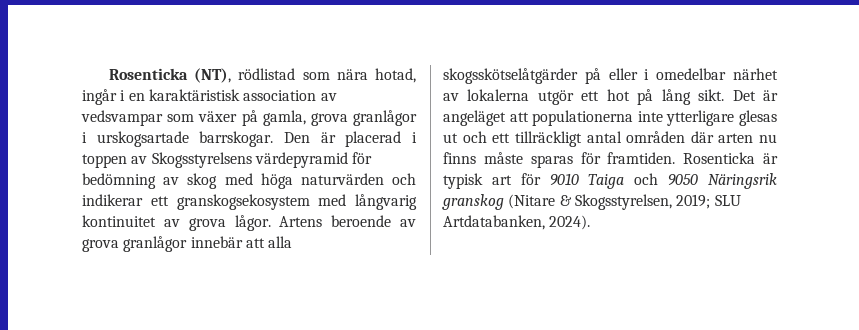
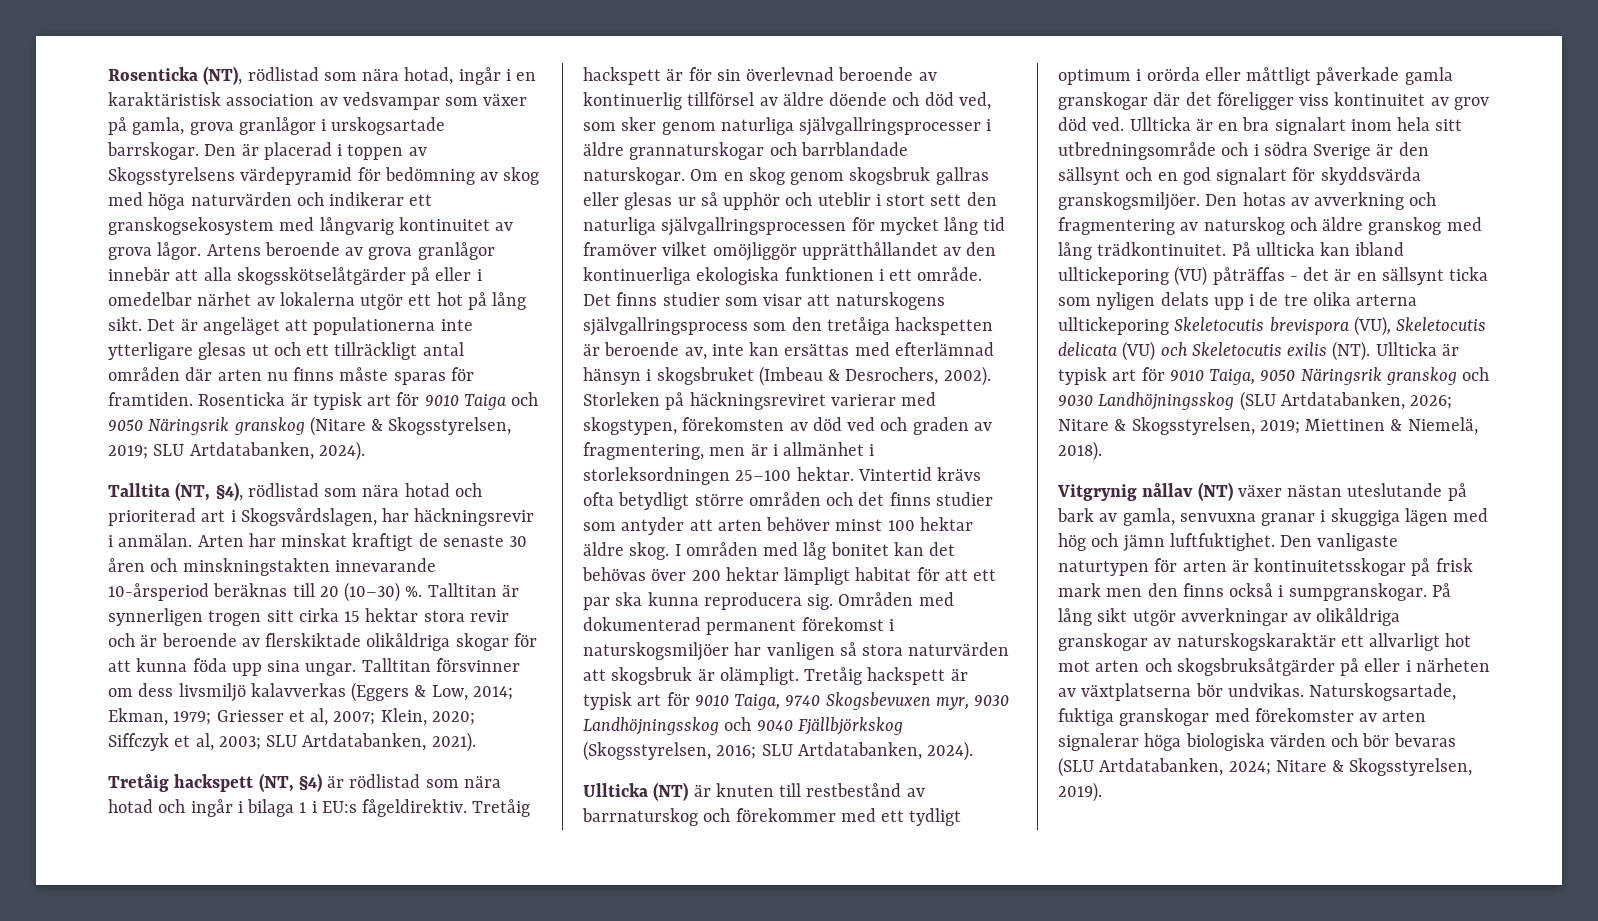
+ Talltita (NT, §4), rödlistad som nära hotad och prioriterad art i Skogsvårdslagen, har häckningsrevir i anmälan. Arten har minskat kraftigt de senaste 30 åren och minskningstakten innevarande 10-årsperiod beräknas till 20 (10–30) %. Talltitan är synnerligen trogen sitt cirka 15 hektar stora revir och är beroende av flerskiktade olikåldriga skogar för att kunna föda upp sina ungar. Talltitan försvinner om dess livsmiljö kalavverkas (Eggers & Low, 2014; Ekman, 1979; Griesser et al, 2007; Klein, 2020; Siffczyk et al, 2003; SLU Artdatabanken, 2021).
+ Tretåig hackspett (NT, §4) är rödlistad som nära hotad och ingår i bilaga 1 i EU:s fågeldirektiv. Tretåig hackspett är för sin överlevnad beroende av kontinuerlig tillförsel av äldre döende och död ved, som sker genom naturliga självgallringsprocesser i äldre grannaturskogar och barrblandade naturskogar. Om en skog genom skogsbruk gallras eller glesas ur så upphör och uteblir i stort sett den naturliga självgallringsprocessen för mycket lång tid framöver vilket omöjliggör upprätthållandet av den kontinuerliga ekologiska funktionen i ett område. Det finns studier som visar att naturskogens självgallringsprocess som den tretåiga hackspetten är beroende av, inte kan ersättas med efterlämnad hänsyn i skogsbruket (Imbeau & Desrochers, 2002). Storleken på häckningsreviret varierar med skogstypen, förekomsten av död ved och graden av fragmentering, men är i allmänhet i storleksordningen 25–100 hektar. Vintertid krävs ofta betydligt större områden och det finns studier som antyder att arten behöver minst 100 hektar äldre skog. I områden med låg bonitet kan det behövas över 200 hektar lämpligt habitat för att ett par ska kunna reproducera sig. Områden med dokumenterad permanent förekomst i naturskogsmiljöer har vanligen så stora naturvärden att skogsbruk är olämpligt. Tretåig hackspett är typisk art för 9010 Taiga, 9740 Skogsbevuxen myr, 9030 Landhöjningsskog och 9040 Fjällbjörkskog (Skogsstyrelsen, 2016; SLU Artdatabanken, 2024).
+ Ullticka (NT) är knuten till restbestånd av barrnaturskog och förekommer med ett tydligt optimum i orörda eller måttligt påverkade gamla granskogar där det föreligger viss kontinuitet av grov död ved. Ullticka är en bra signalart inom hela sitt utbredningsområde och i södra Sverige är den sällsynt och en god signalart för skyddsvärda granskogsmiljöer. Den hotas av avverkning och fragmentering av naturskog och äldre granskog med lång trädkontinuitet. På ullticka kan ibland ulltickeporing (VU) påträffas - det är en sällsynt ticka som nyligen delats upp i de tre olika arterna ulltickeporing Skeletocutis brevispora (VU), Skeletocutis delicata (VU) och Skeletocutis exilis (NT). Ullticka är typisk art för 9010 Taiga, 9050 Näringsrik granskog och 9030 Landhöjningsskog (SLU Artdatabanken, 2026; Nitare & Skogsstyrelsen, 2019; Miettinen & Niemelä, 2018).
+ Vitgrynig nållav (NT) växer nästan uteslutande på bark av gamla, senvuxna granar i skuggiga lägen med hög och jämn luftfuktighet. Den vanligaste naturtypen för arten är kontinuitetsskogar på frisk mark men den finns också i sumpgranskogar. På lång sikt utgör avverkningar av olikåldriga granskogar av naturskogskaraktär ett allvarligt hot mot arten och skogsbruksåtgärder på eller i närheten av växtplatserna bör undvikas. Naturskogsartade, fuktiga granskogar med förekomster av arten signalerar höga biologiska värden och bör bevaras (SLU Artdatabanken, 2024; Nitare & Skogsstyrelsen, 2019).

